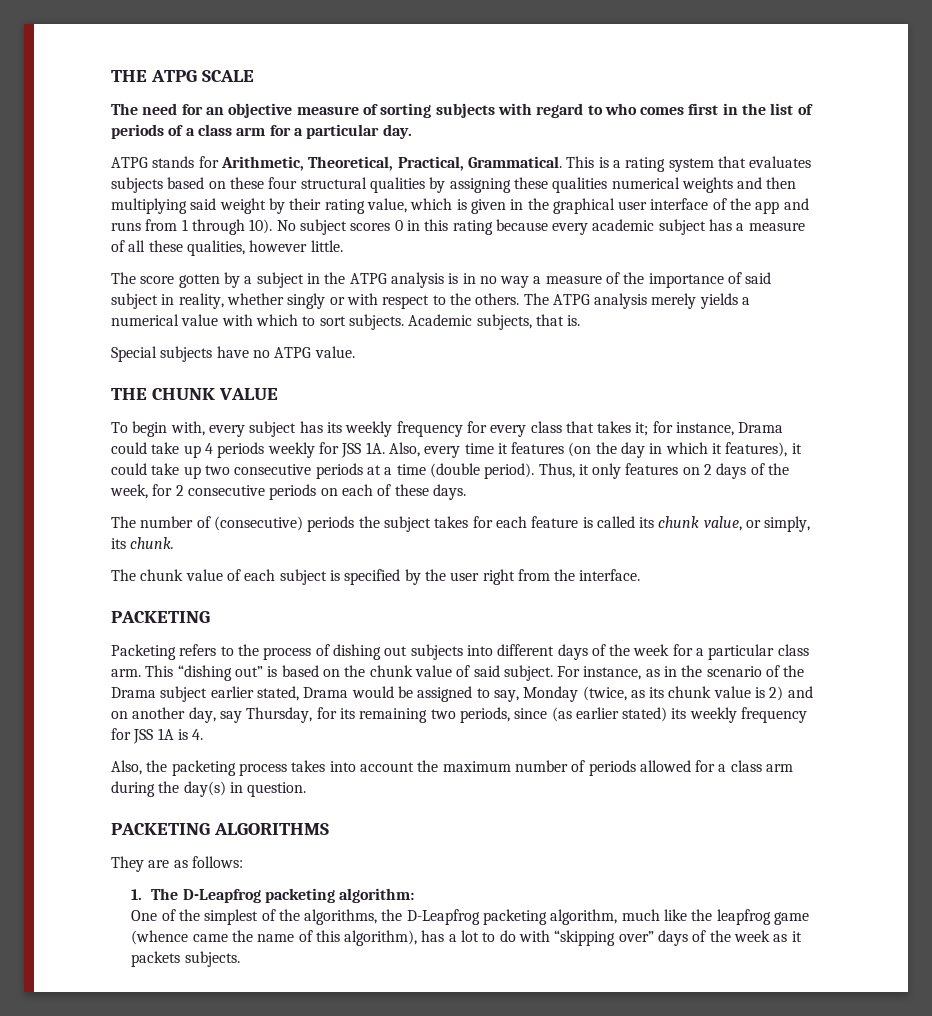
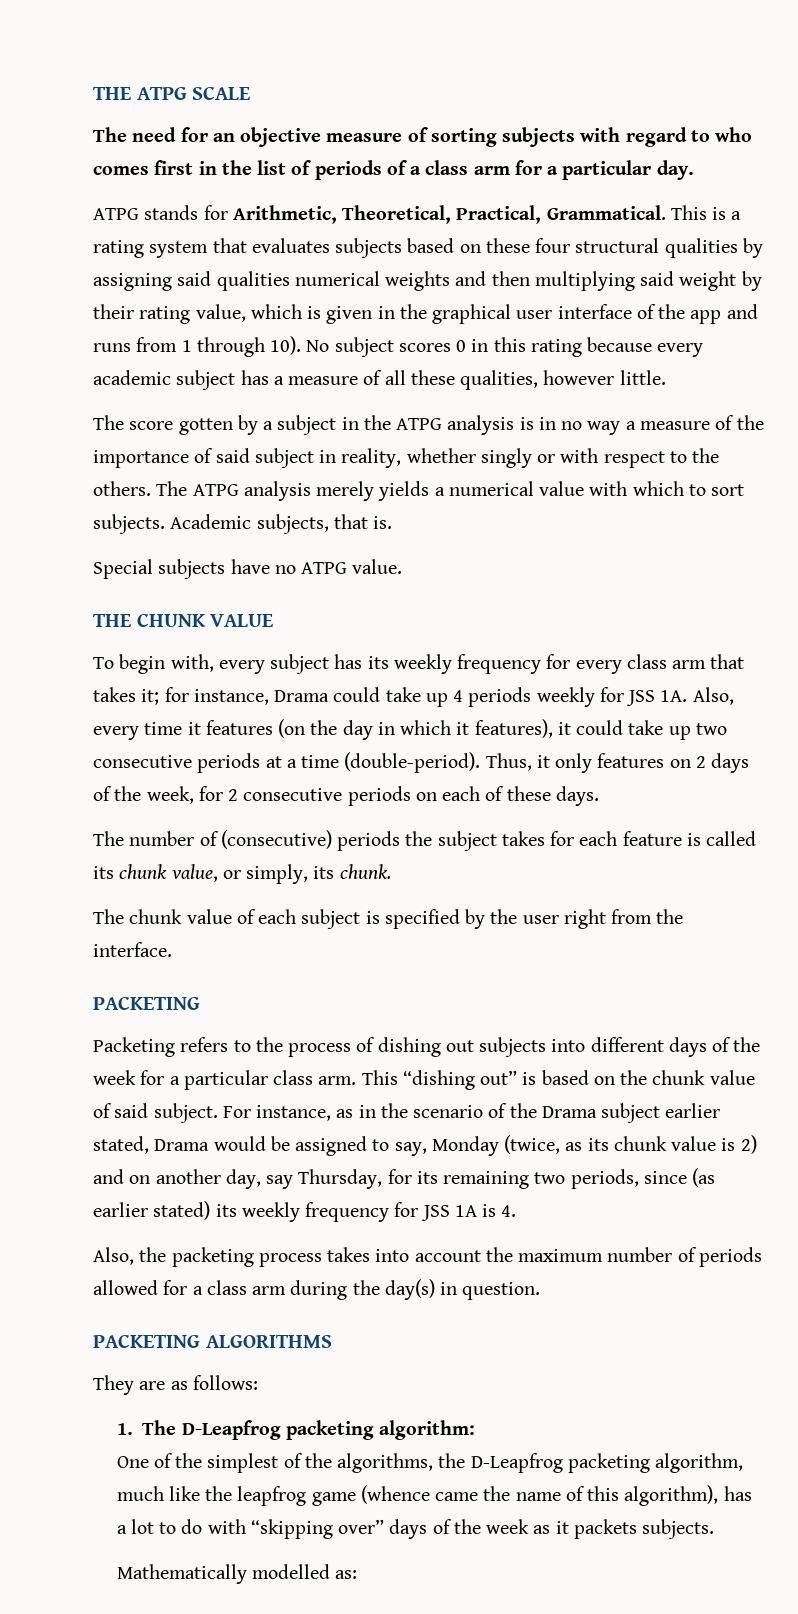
- This is a rating system that evaluates subjects based on these four structural qualities by assigning these qualities numerical weights and then multiplying said weight by their rating value, which is given in the graphical user interface of the app and runs from 1 through 10).
+ This is a rating system that evaluates subjects based on these four structural qualities by assigning said qualities numerical weights and then multiplying said weight by their rating value, which is given in the graphical user interface of the app and runs from 1 through 10).
- To begin with, every subject has its weekly frequency for every class that takes it; for instance, Drama could take up 4 periods weekly for JSS 1A.
+ To begin with, every subject has its weekly frequency for every class arm that takes it; for instance, Drama could take up 4 periods weekly for JSS 1A.
- Also, every time it features (on the day in which it features), it could take up two consecutive periods at a time (double period).
+ Also, every time it features (on the day in which it features), it could take up two consecutive periods at a time (double-period).
+ Mathematically modelled as:

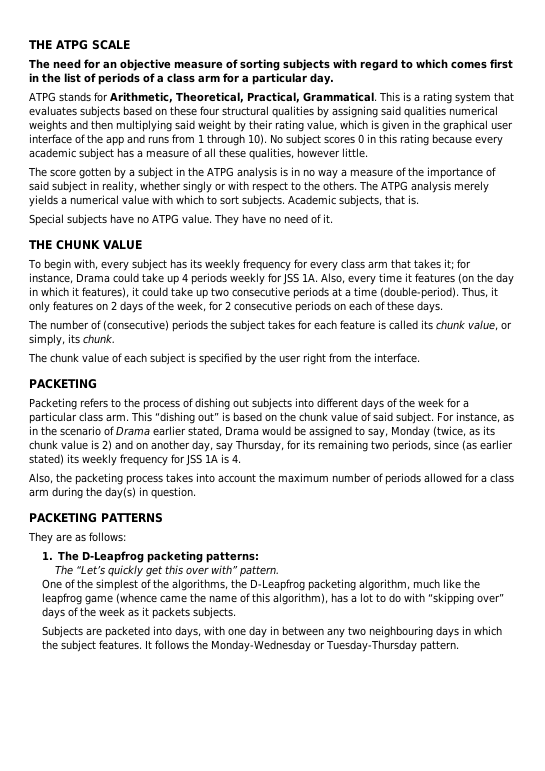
- The need for an objective measure of sorting subjects with regard to who comes first in the list of periods of a class arm for a particular day.
+ The need for an objective measure of sorting subjects with regard to which comes first in the list of periods of a class arm for a particular day.
+ They have no need of it.
- For instance, as in the scenario of the Drama subject earlier stated, Drama would be assigned to say, Monday (twice, as its chunk value is 2) and on another day, say Thursday, for its remaining two periods, since (as earlier stated) its weekly frequency for JSS 1A is 4.
+ For instance, as in the scenario of Drama earlier stated, Drama would be assigned to say, Monday (twice, as its chunk value is 2) and on another day, say Thursday, for its remaining two periods, since (as earlier stated) its weekly frequency for JSS 1A is 4.
- PACKETING ALGORITHMS
+ PACKETING PATTERNS
- 1. The D-Leapfrog packeting algorithm:
+ 1. The D-Leapfrog packeting patterns:
+ The “Let’s quickly get this over with” pattern.
- Mathematically modelled as:
+ Subjects are packeted into days, with one day in between any two neighbouring days in which the subject features. It follows the Monday-Wednesday or Tuesday-Thursday pattern.

